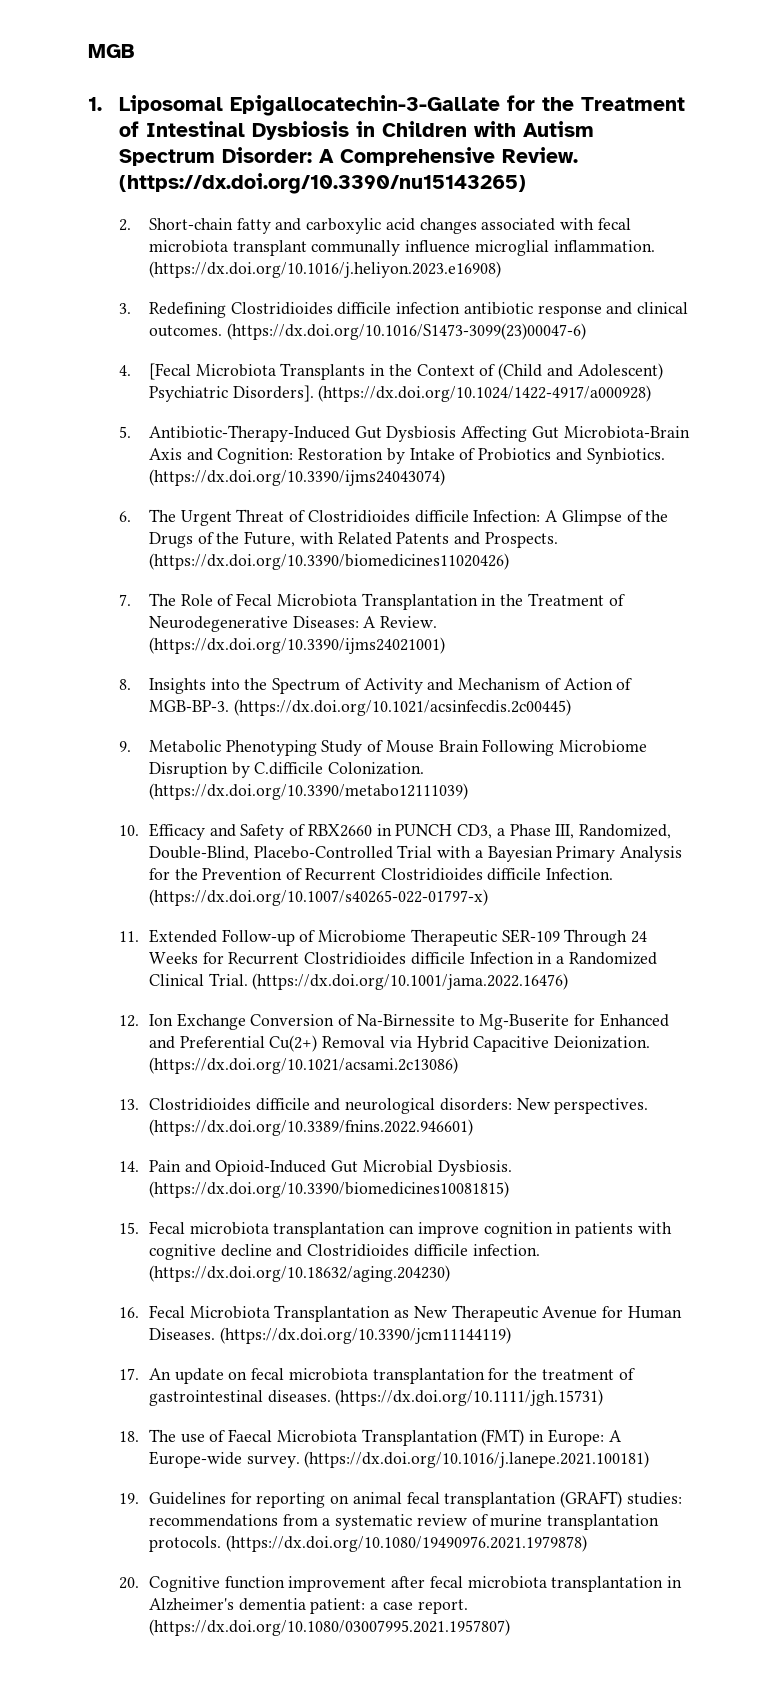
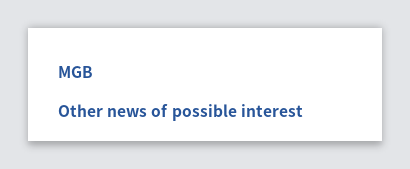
- 1. Liposomal Epigallocatechin-3-Gallate for the Treatment of Intestinal Dysbiosis in Children with Autism Spectrum Disorder: A Comprehensive Review. (https://dx.doi.org/10.3390/nu15143265)
- 2. Short-chain fatty and carboxylic acid changes associated with fecal microbiota transplant communally influence microglial inflammation. (https://dx.doi.org/10.1016/j.heliyon.2023.e16908)
- 3. Redefining Clostridioides difficile infection antibiotic response and clinical outcomes. (https://dx.doi.org/10.1016/S1473-3099(23)00047-6)
- 4. [Fecal Microbiota Transplants in the Context of (Child and Adolescent) Psychiatric Disorders]. (https://dx.doi.org/10.1024/1422-4917/a000928)
- 5. Antibiotic-Therapy-Induced Gut Dysbiosis Affecting Gut Microbiota-Brain Axis and Cognition: Restoration by Intake of Probiotics and Synbiotics. (https://dx.doi.org/10.3390/ijms24043074)
- 6. The Urgent Threat of Clostridioides difficile Infection: A Glimpse of the Drugs of the Future, with Related Patents and Prospects. (https://dx.doi.org/10.3390/biomedicines11020426)
- 7. The Role of Fecal Microbiota Transplantation in the Treatment of Neurodegenerative Diseases: A Review. (https://dx.doi.org/10.3390/ijms24021001)
- 8. Insights into the Spectrum of Activity and Mechanism of Action of MGB-BP-3. (https://dx.doi.org/10.1021/acsinfecdis.2c00445)
- 9. Metabolic Phenotyping Study of Mouse Brain Following Microbiome Disruption by C.difficile Colonization. (https://dx.doi.org/10.3390/metabo12111039)
- 10. Efficacy and Safety of RBX2660 in PUNCH CD3, a Phase III, Randomized, Double-Blind, Placebo-Controlled Trial with a Bayesian Primary Analysis for the Prevention of Recurrent Clostridioides difficile Infection. (https://dx.doi.org/10.1007/s40265-022-01797-x)
- 11. Extended Follow-up of Microbiome Therapeutic SER-109 Through 24 Weeks for Recurrent Clostridioides difficile Infection in a Randomized Clinical Trial. (https://dx.doi.org/10.1001/jama.2022.16476)
- 12. Ion Exchange Conversion of Na-Birnessite to Mg-Buserite for Enhanced and Preferential Cu(2+) Removal via Hybrid Capacitive Deionization. (https://dx.doi.org/10.1021/acsami.2c13086)
- 13. Clostridioides difficile and neurological disorders: New perspectives. (https://dx.doi.org/10.3389/fnins.2022.946601)
- 14. Pain and Opioid-Induced Gut Microbial Dysbiosis. (https://dx.doi.org/10.3390/biomedicines10081815)
- 15. Fecal microbiota transplantation can improve cognition in patients with cognitive decline and Clostridioides difficile infection. (https://dx.doi.org/10.18632/aging.204230)
- 16. Fecal Microbiota Transplantation as New Therapeutic Avenue for Human Diseases. (https://dx.doi.org/10.3390/jcm11144119)
- 17. An update on fecal microbiota transplantation for the treatment of gastrointestinal diseases. (https://dx.doi.org/10.1111/jgh.15731)
- 18. The use of Faecal Microbiota Transplantation (FMT) in Europe: A Europe-wide survey. (https://dx.doi.org/10.1016/j.lanepe.2021.100181)
- 19. Guidelines for reporting on animal fecal transplantation (GRAFT) studies: recommendations from a systematic review of murine transplantation protocols. (https://dx.doi.org/10.1080/19490976.2021.1979878)
- 20. Cognitive function improvement after fecal microbiota transplantation in Alzheimer's dementia patient: a case report. (https://dx.doi.org/10.1080/03007995.2021.1957807)
+ Other news of possible interest

